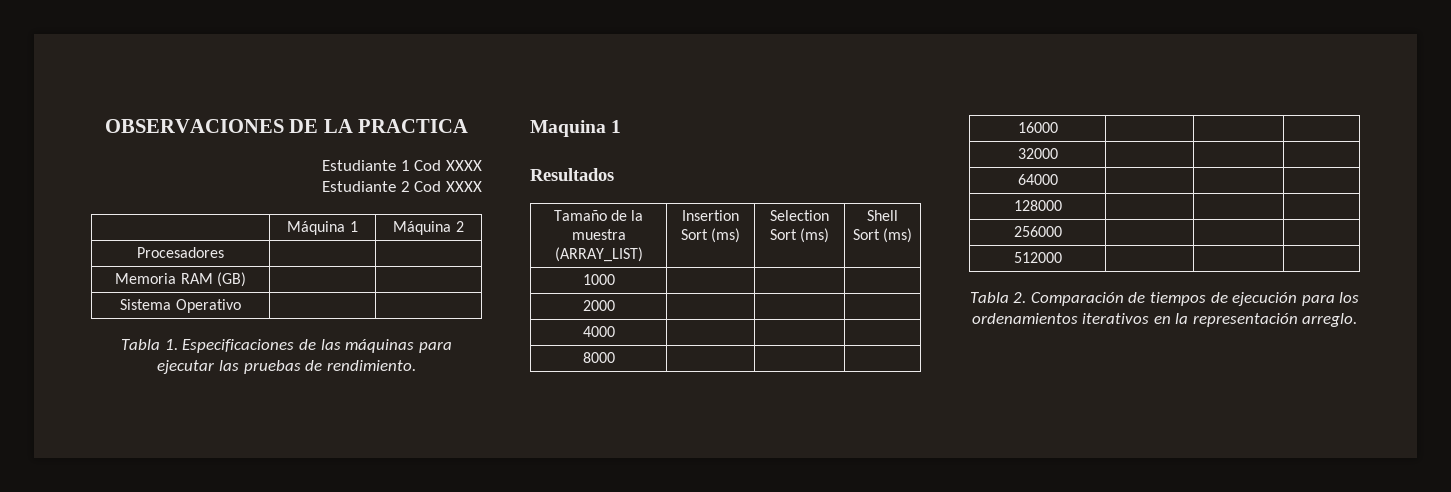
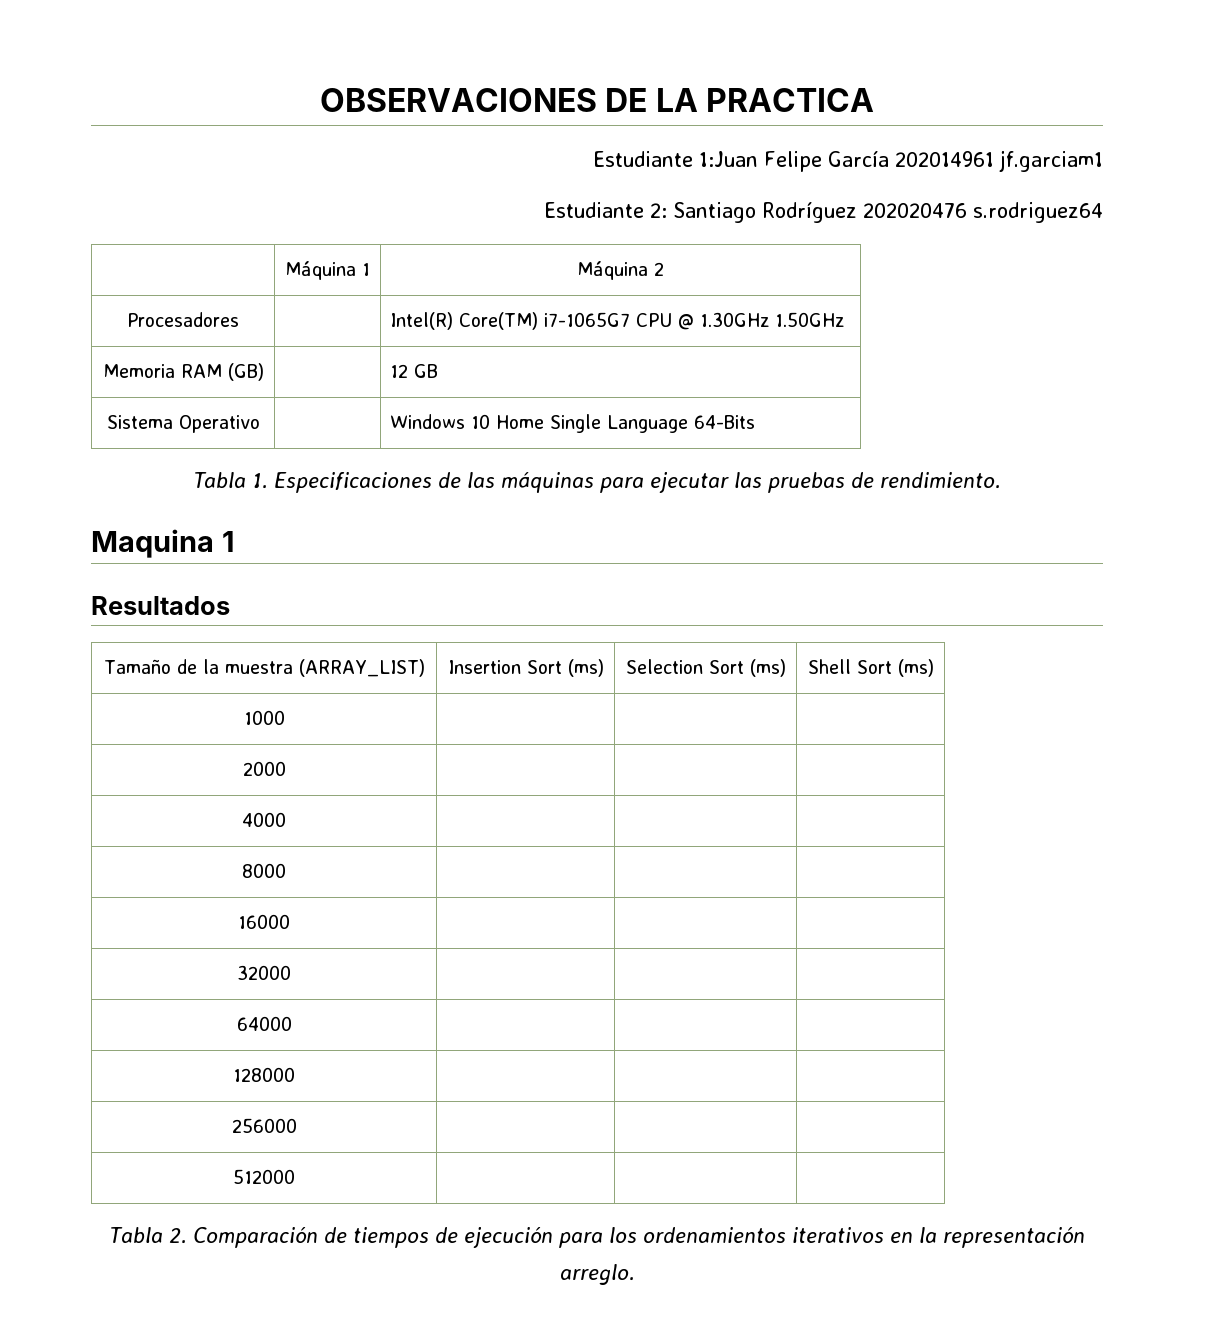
- Estudiante 1 Cod XXXX
- Estudiante 2 Cod XXXX
+ Estudiante 1:Juan Felipe García 202014961 jf.garciam1
+ Estudiante 2: Santiago Rodríguez 202020476 s.rodriguez64
- Procesadores | |
+ Procesadores | | Intel(R) Core(TM) i7-1065G7 CPU @ 1.30GHz 1.50GHz
- Memoria RAM (GB) | |
+ Memoria RAM (GB) | | 12 GB
- Sistema Operativo | |
+ Sistema Operativo | | Windows 10 Home Single Language 64-Bits

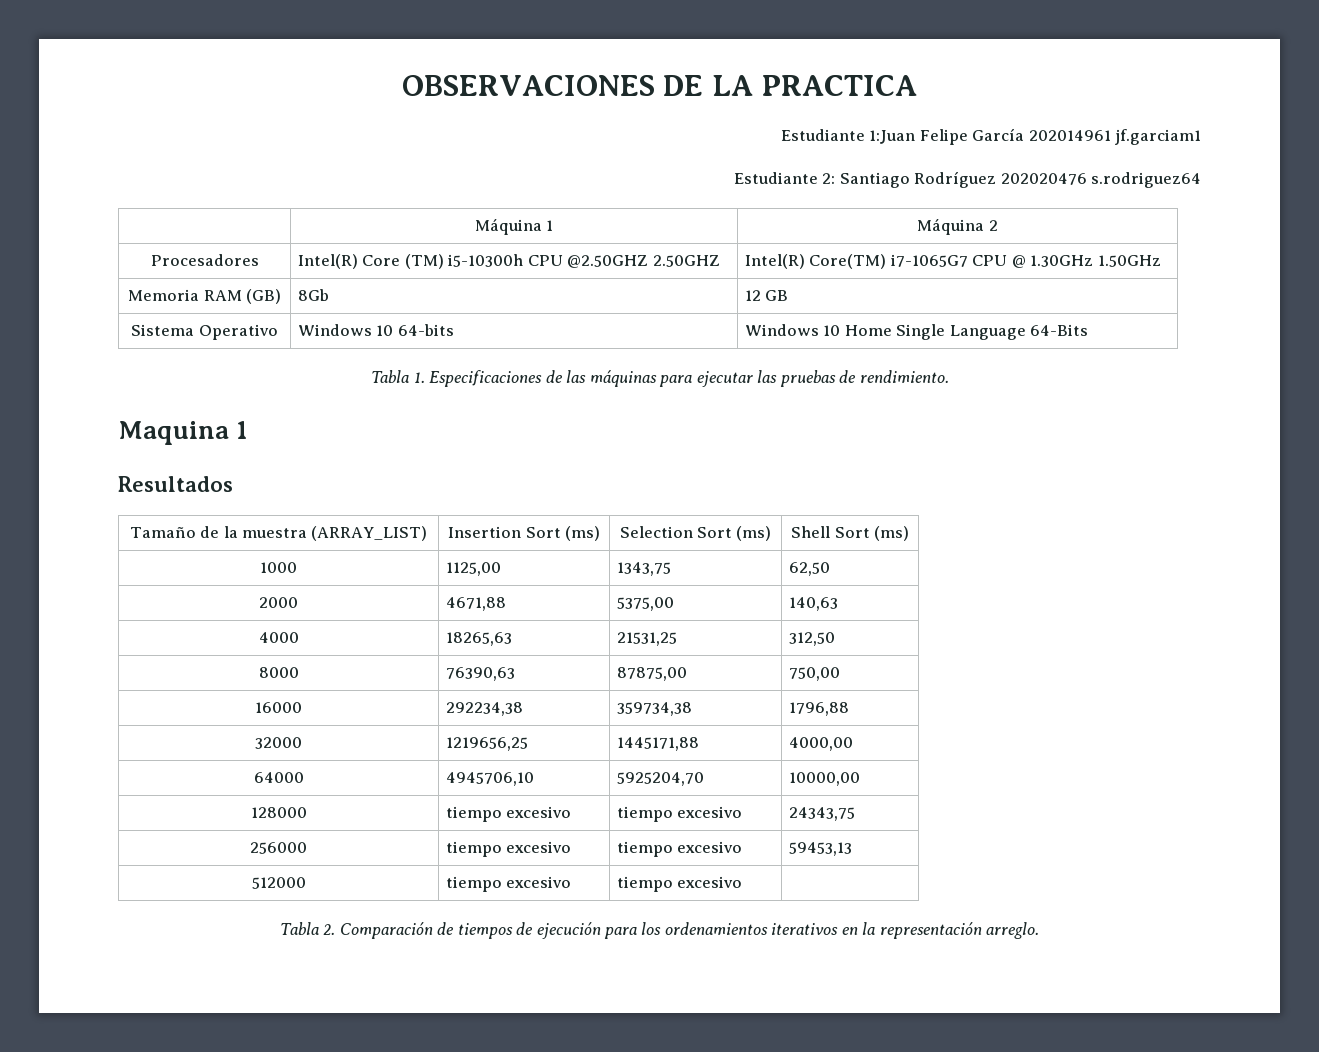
- Procesadores | | Intel(R) Core(TM) i7-1065G7 CPU @ 1.30GHz 1.50GHz
+ Procesadores | Intel(R) Core (TM) i5-10300h CPU @2.50GHZ 2.50GHZ | Intel(R) Core(TM) i7-1065G7 CPU @ 1.30GHz 1.50GHz
- Memoria RAM (GB) | | 12 GB
+ Memoria RAM (GB) | 8Gb | 12 GB
- Sistema Operativo | | Windows 10 Home Single Language 64-Bits
+ Sistema Operativo | Windows 10 64-bits | Windows 10 Home Single Language 64-Bits
- 1000 | | |
- 2000 | | |
- 4000 | | |
- 8000 | | |
- 16000 | | |
- 32000 | | |
- 64000 | | |
- 128000 | | |
- 256000 | | |
- 512000 | | |
+ 1000 | 1125,00 | 1343,75 | 62,50
+ 2000 | 4671,88 | 5375,00 | 140,63
+ 4000 | 18265,63 | 21531,25 | 312,50
+ 8000 | 76390,63 | 87875,00 | 750,00
+ 16000 | 292234,38 | 359734,38 | 1796,88
+ 32000 | 1219656,25 | 1445171,88 | 4000,00
+ 64000 | 4945706,10 | 5925204,70 | 10000,00
+ 128000 | tiempo excesivo | tiempo excesivo | 24343,75
+ 256000 | tiempo excesivo | tiempo excesivo | 59453,13
+ 512000 | tiempo excesivo | tiempo excesivo |

